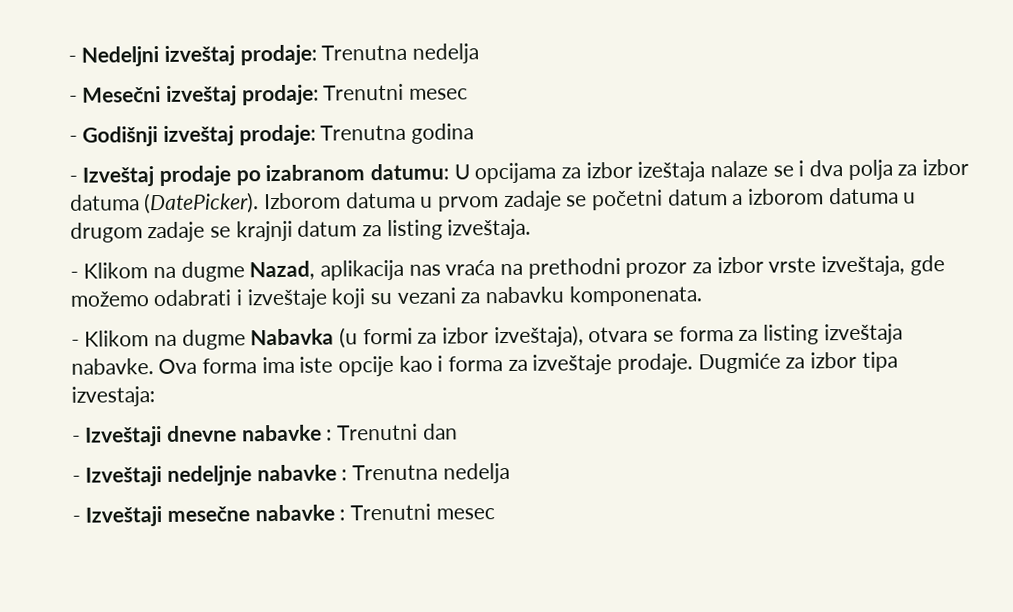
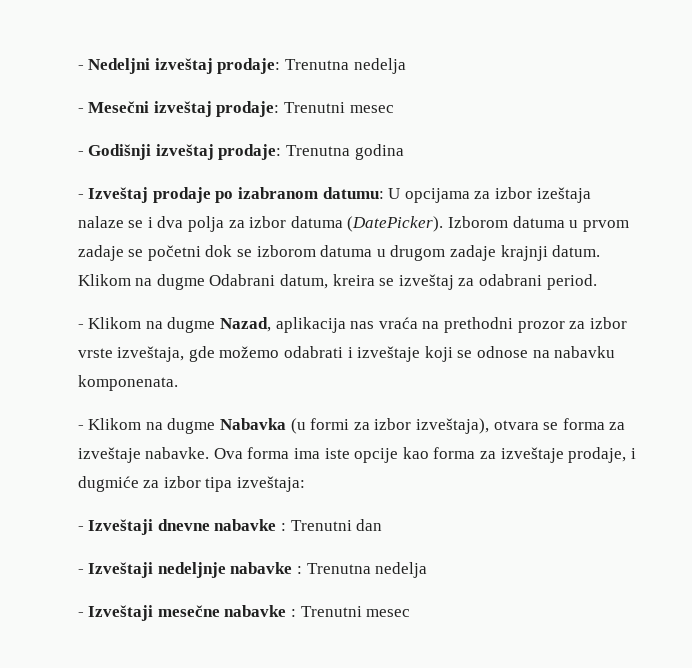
- Izborom datuma u prvom zadaje se početni datum a izborom datuma u drugom zadaje se krajnji datum za listing izveštaja.
+ Izborom datuma u prvom zadaje se početni dok se izborom datuma u drugom zadaje krajnji datum. Klikom na dugme Odabrani datum, kreira se izveštaj za odabrani period.
- - Klikom na dugme Nazad, aplikacija nas vraća na prethodni prozor za izbor vrste izveštaja, gde možemo odabrati i izveštaje koji su vezani za nabavku komponenata.
+ - Klikom na dugme Nazad, aplikacija nas vraća na prethodni prozor za izbor vrste izveštaja, gde možemo odabrati i izveštaje koji se odnose na nabavku komponenata.
- - Klikom na dugme Nabavka (u formi za izbor izveštaja), otvara se forma za listing izveštaja nabavke.
+ - Klikom na dugme Nabavka (u formi za izbor izveštaja), otvara se forma za izveštaje nabavke.
- Ova forma ima iste opcije kao i forma za izveštaje prodaje. Dugmiće za izbor tipa izvestaja:
+ Ova forma ima iste opcije kao forma za izveštaje prodaje, i dugmiće za izbor tipa izveštaja:

